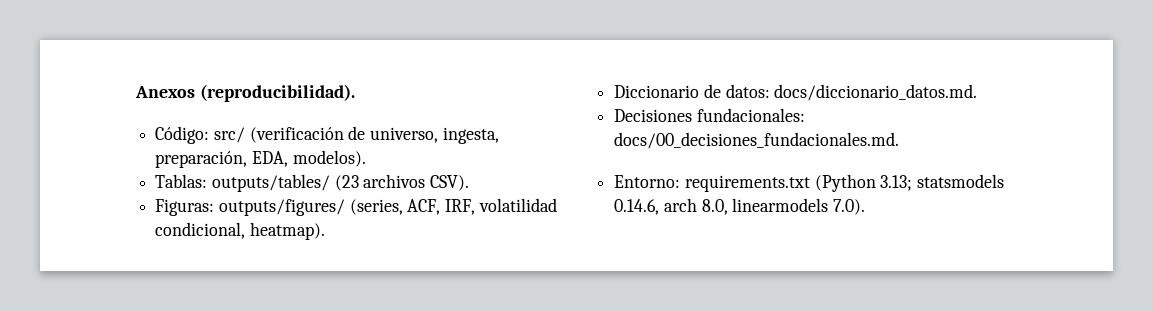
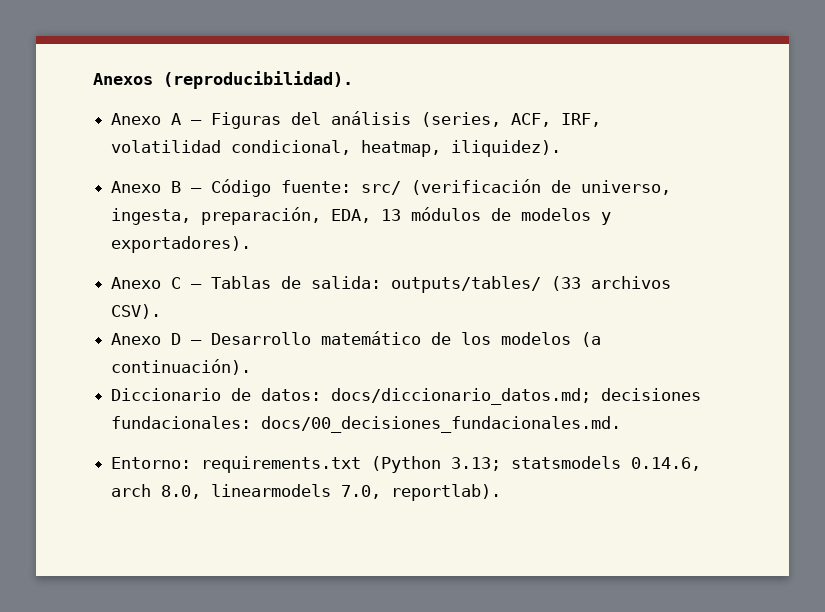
- Código: src/ (verificación de universo, ingesta, preparación, EDA, modelos).
- Tablas: outputs/tables/ (23 archivos CSV).
- Figuras: outputs/figures/ (series, ACF, IRF, volatilidad condicional, heatmap).
+ Anexo A — Figuras del análisis (series, ACF, IRF, volatilidad condicional, heatmap, iliquidez).
+ Anexo B — Código fuente: src/ (verificación de universo, ingesta, preparación, EDA, 13 módulos de modelos y exportadores).
+ Anexo C — Tablas de salida: outputs/tables/ (33 archivos CSV).
+ Anexo D — Desarrollo matemático de los modelos (a continuación).
- Diccionario de datos: docs/diccionario_datos.md.
- Decisiones fundacionales: docs/00_decisiones_fundacionales.md.
+ Diccionario de datos: docs/diccionario_datos.md; decisiones fundacionales: docs/00_decisiones_fundacionales.md.
- Entorno: requirements.txt (Python 3.13; statsmodels 0.14.6, arch 8.0, linearmodels 7.0).
+ Entorno: requirements.txt (Python 3.13; statsmodels 0.14.6, arch 8.0, linearmodels 7.0, reportlab).

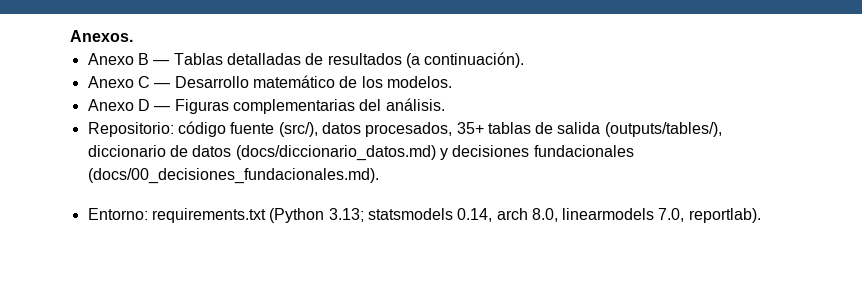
- Anexos (reproducibilidad).
- Anexo A — Figuras del análisis (series, ACF, IRF, volatilidad condicional, heatmap, iliquidez).
- Anexo B — Código fuente: src/ (verificación de universo, ingesta, preparación, EDA, 13 módulos de modelos y exportadores).
- Anexo C — Tablas de salida: outputs/tables/ (33 archivos CSV).
- Anexo D — Desarrollo matemático de los modelos (a continuación).
- Diccionario de datos: docs/diccionario_datos.md; decisiones fundacionales: docs/00_decisiones_fundacionales.md.
+ Anexos.
+ Anexo B — Tablas detalladas de resultados (a continuación).
+ Anexo C — Desarrollo matemático de los modelos.
+ Anexo D — Figuras complementarias del análisis.
+ Repositorio: código fuente (src/), datos procesados, 35+ tablas de salida (outputs/tables/), diccionario de datos (docs/diccionario_datos.md) y decisiones fundacionales (docs/00_decisiones_fundacionales.md).
- Entorno: requirements.txt (Python 3.13; statsmodels 0.14.6, arch 8.0, linearmodels 7.0, reportlab).
+ Entorno: requirements.txt (Python 3.13; statsmodels 0.14, arch 8.0, linearmodels 7.0, reportlab).

